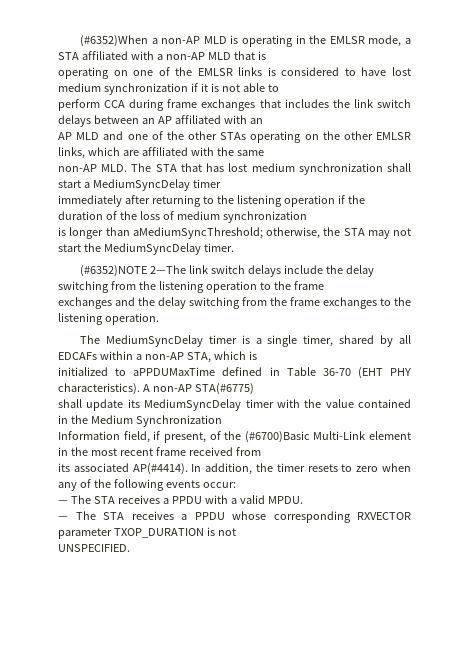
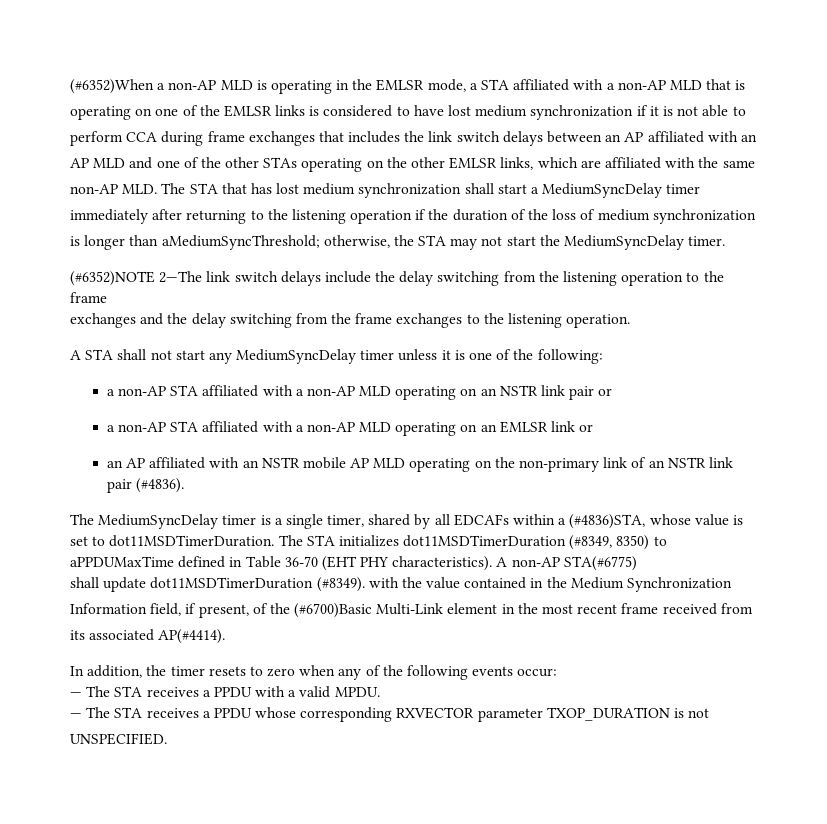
+ A STA shall not start any MediumSyncDelay timer unless it is one of the following:
+ a non-AP STA affiliated with a non-AP MLD operating on an NSTR link pair or
+ a non-AP STA affiliated with a non-AP MLD operating on an EMLSR link or
+ an AP affiliated with an NSTR mobile AP MLD operating on the non-primary link of an NSTR link pair (#4836).
- The MediumSyncDelay timer is a single timer, shared by all EDCAFs within a non-AP STA, which is
- initialized to aPPDUMaxTime defined in Table 36-70 (EHT PHY characteristics).
+ The MediumSyncDelay timer is a single timer, shared by all EDCAFs within a (#4836)STA, whose value is set to dot11MSDTimerDuration. The STA initializes dot11MSDTimerDuration (#8349, 8350) to aPPDUMaxTime defined in Table 36-70 (EHT PHY characteristics).
- shall update its MediumSyncDelay timer with the value contained in the Medium Synchronization
+ shall update dot11MSDTimerDuration (#8349). with the value contained in the Medium Synchronization
- its associated AP(#4414). In addition, the timer resets to zero when any of the following events occur:
+ its associated AP(#4414).
+ In addition, the timer resets to zero when any of the following events occur:

